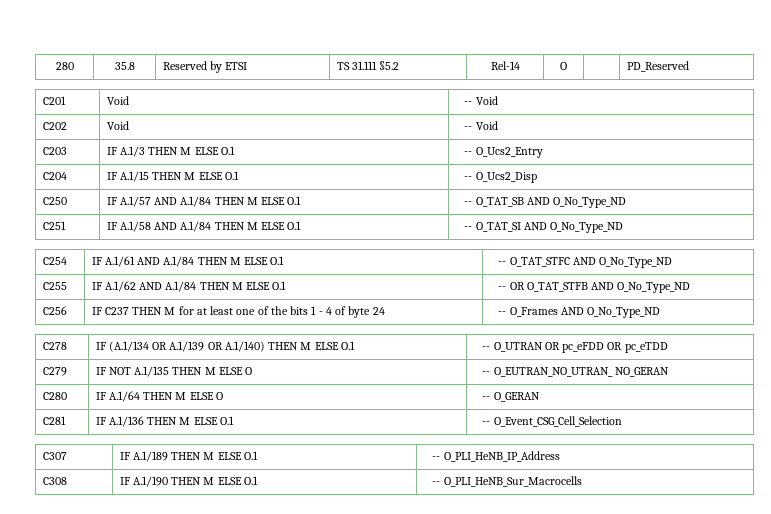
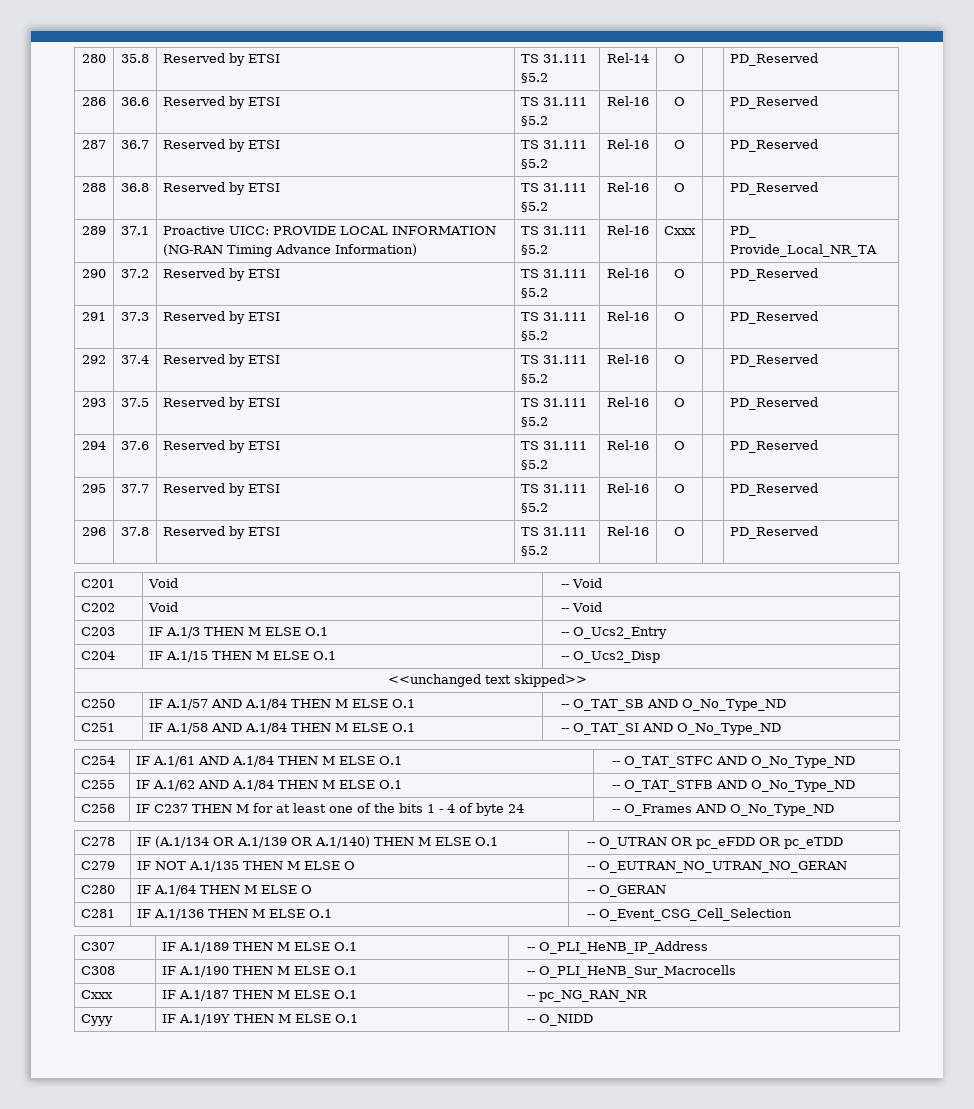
+ 286 | 36.6 | Reserved by ETSI | TS 31.111 §5.2 | Rel-16 | O | | PD_Reserved
+ 287 | 36.7 | Reserved by ETSI | TS 31.111 §5.2 | Rel-16 | O | | PD_Reserved
+ 288 | 36.8 | Reserved by ETSI | TS 31.111 §5.2 | Rel-16 | O | | PD_Reserved
+ 289 | 37.1 | Proactive UICC: PROVIDE LOCAL INFORMATION (NG-RAN Timing Advance Information) | TS 31.111 §5.2 | Rel-16 | Cxxx | | PD_ Provide_Local_NR_TA
+ 290 | 37.2 | Reserved by ETSI | TS 31.111 §5.2 | Rel-16 | O | | PD_Reserved
+ 291 | 37.3 | Reserved by ETSI | TS 31.111 §5.2 | Rel-16 | O | | PD_Reserved
+ 292 | 37.4 | Reserved by ETSI | TS 31.111 §5.2 | Rel-16 | O | | PD_Reserved
+ 293 | 37.5 | Reserved by ETSI | TS 31.111 §5.2 | Rel-16 | O | | PD_Reserved
+ 294 | 37.6 | Reserved by ETSI | TS 31.111 §5.2 | Rel-16 | O | | PD_Reserved
+ 295 | 37.7 | Reserved by ETSI | TS 31.111 §5.2 | Rel-16 | O | | PD_Reserved
+ 296 | 37.8 | Reserved by ETSI | TS 31.111 §5.2 | Rel-16 | O | | PD_Reserved
+ <<unchanged text skipped>>
- C255 | IF A.1/62 AND A.1/84 THEN M ELSE O.1 | -- OR O_TAT_STFB AND O_No_Type_ND
+ C255 | IF A.1/62 AND A.1/84 THEN M ELSE O.1 | -- O_TAT_STFB AND O_No_Type_ND
- C279 | IF NOT A.1/135 THEN M ELSE O | -- O_EUTRAN_NO_UTRAN_ NO_GERAN
+ C279 | IF NOT A.1/135 THEN M ELSE O | -- O_EUTRAN_NO_UTRAN_NO_GERAN
+ Cxxx | IF A.1/187 THEN M ELSE O.1 | -- pc_NG_RAN_NR
+ Cyyy | IF A.1/19Y THEN M ELSE O.1 | -- O_NIDD

